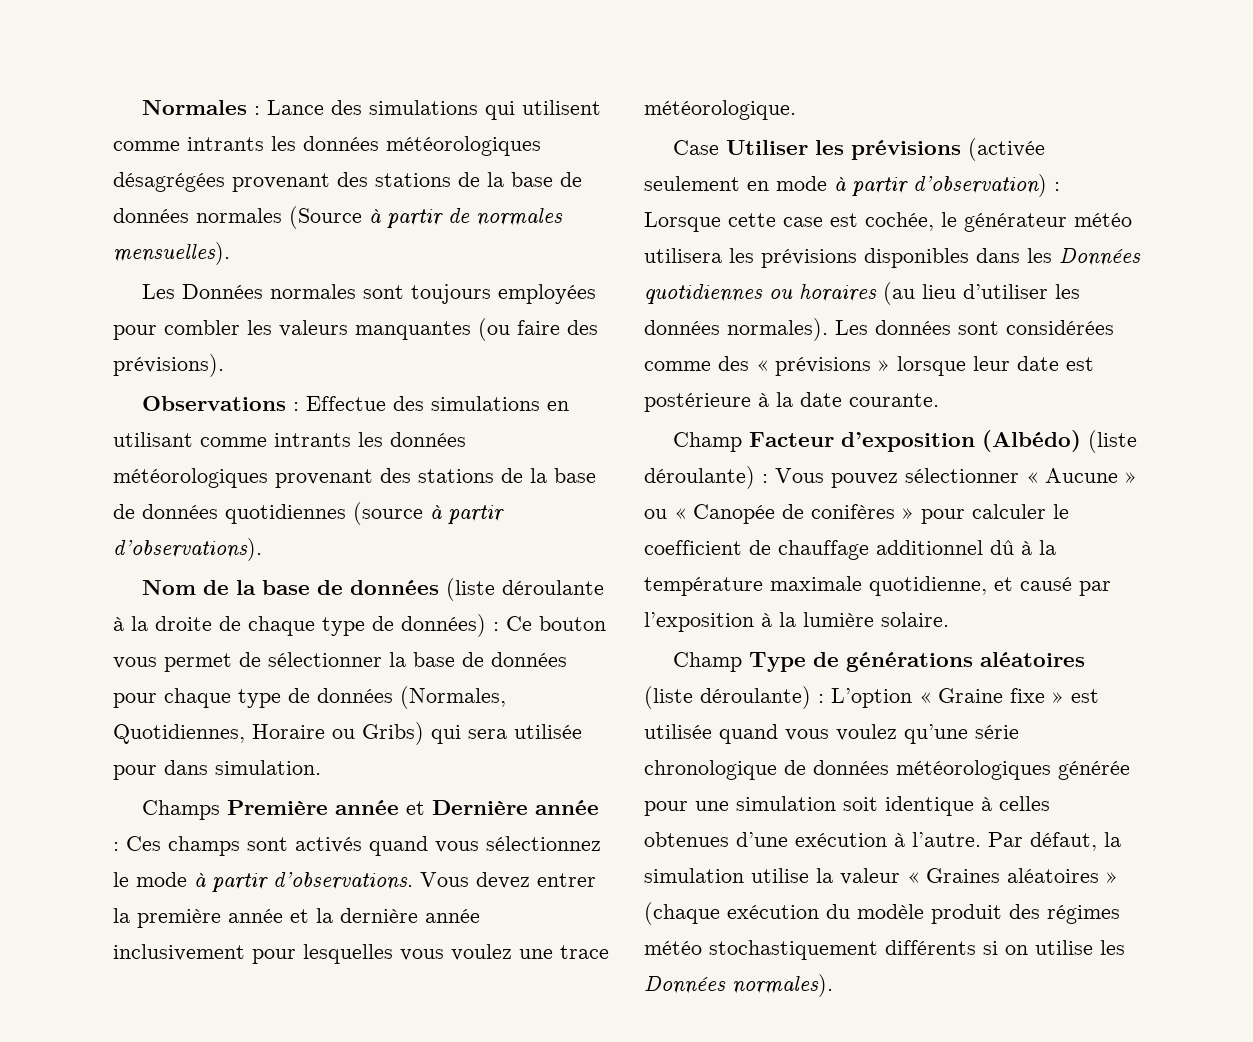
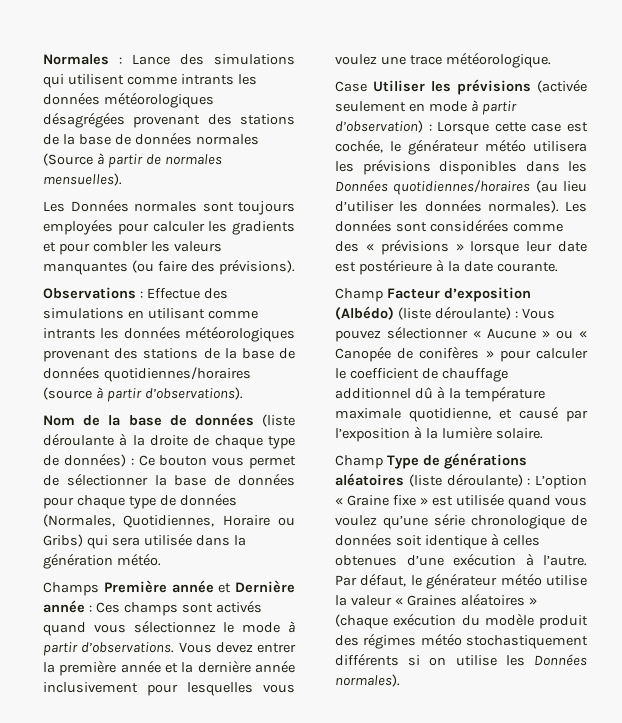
- Les Données normales sont toujours employées pour combler les valeurs manquantes (ou faire des prévisions).
+ Les Données normales sont toujours employées pour calculer les gradients et pour combler les valeurs manquantes (ou faire des prévisions).
- Observations : Effectue des simulations en utilisant comme intrants les données météorologiques provenant des stations de la base de données quotidiennes (source à partir d’observations).
+ Observations : Effectue des simulations en utilisant comme intrants les données météorologiques provenant des stations de la base de données quotidiennes/horaires (source à partir d’observations).
- Nom de la base de données (liste déroulante à la droite de chaque type de données) : Ce bouton vous permet de sélectionner la base de données pour chaque type de données (Normales, Quotidiennes, Horaire ou Gribs) qui sera utilisée pour dans simulation.
+ Nom de la base de données (liste déroulante à la droite de chaque type de données) : Ce bouton vous permet de sélectionner la base de données pour chaque type de données (Normales, Quotidiennes, Horaire ou Gribs) qui sera utilisée dans la génération météo.
- Case Utiliser les prévisions (activée seulement en mode à partir d’observation) : Lorsque cette case est cochée, le générateur météo utilisera les prévisions disponibles dans les Données quotidiennes ou horaires (au lieu d’utiliser les données normales).
+ Case Utiliser les prévisions (activée seulement en mode à partir d’observation) : Lorsque cette case est cochée, le générateur météo utilisera les prévisions disponibles dans les Données quotidiennes/horaires (au lieu d’utiliser les données normales).
- Champ Type de générations aléatoires (liste déroulante) : L’option « Graine fixe » est utilisée quand vous voulez qu’une série chronologique de données météorologiques générée pour une simulation soit identique à celles obtenues d’une exécution à l’autre.
+ Champ Type de générations aléatoires (liste déroulante) : L’option « Graine fixe » est utilisée quand vous voulez qu’une série chronologique de données soit identique à celles obtenues d’une exécution à l’autre.
- Par défaut, la simulation utilise la valeur « Graines aléatoires » (chaque exécution du modèle produit des régimes météo stochastiquement différents si on utilise les Données normales).
+ Par défaut, le générateur météo utilise la valeur « Graines aléatoires » (chaque exécution du modèle produit des régimes météo stochastiquement différents si on utilise les Données normales).

